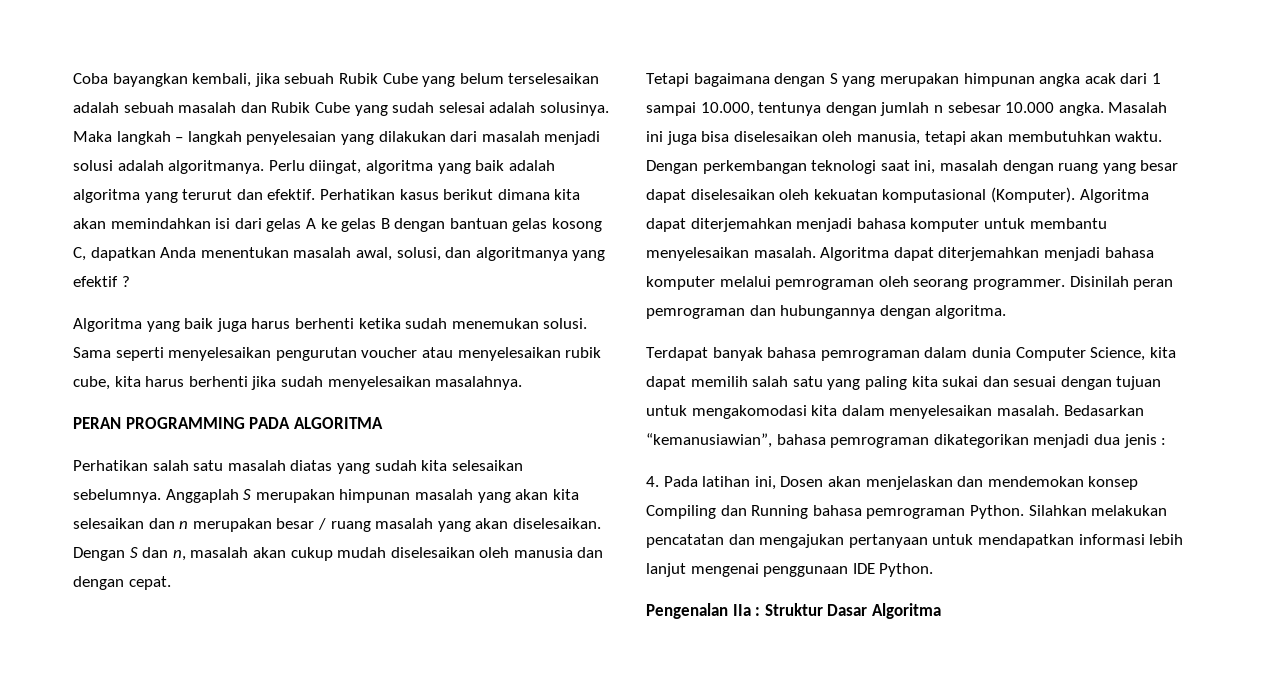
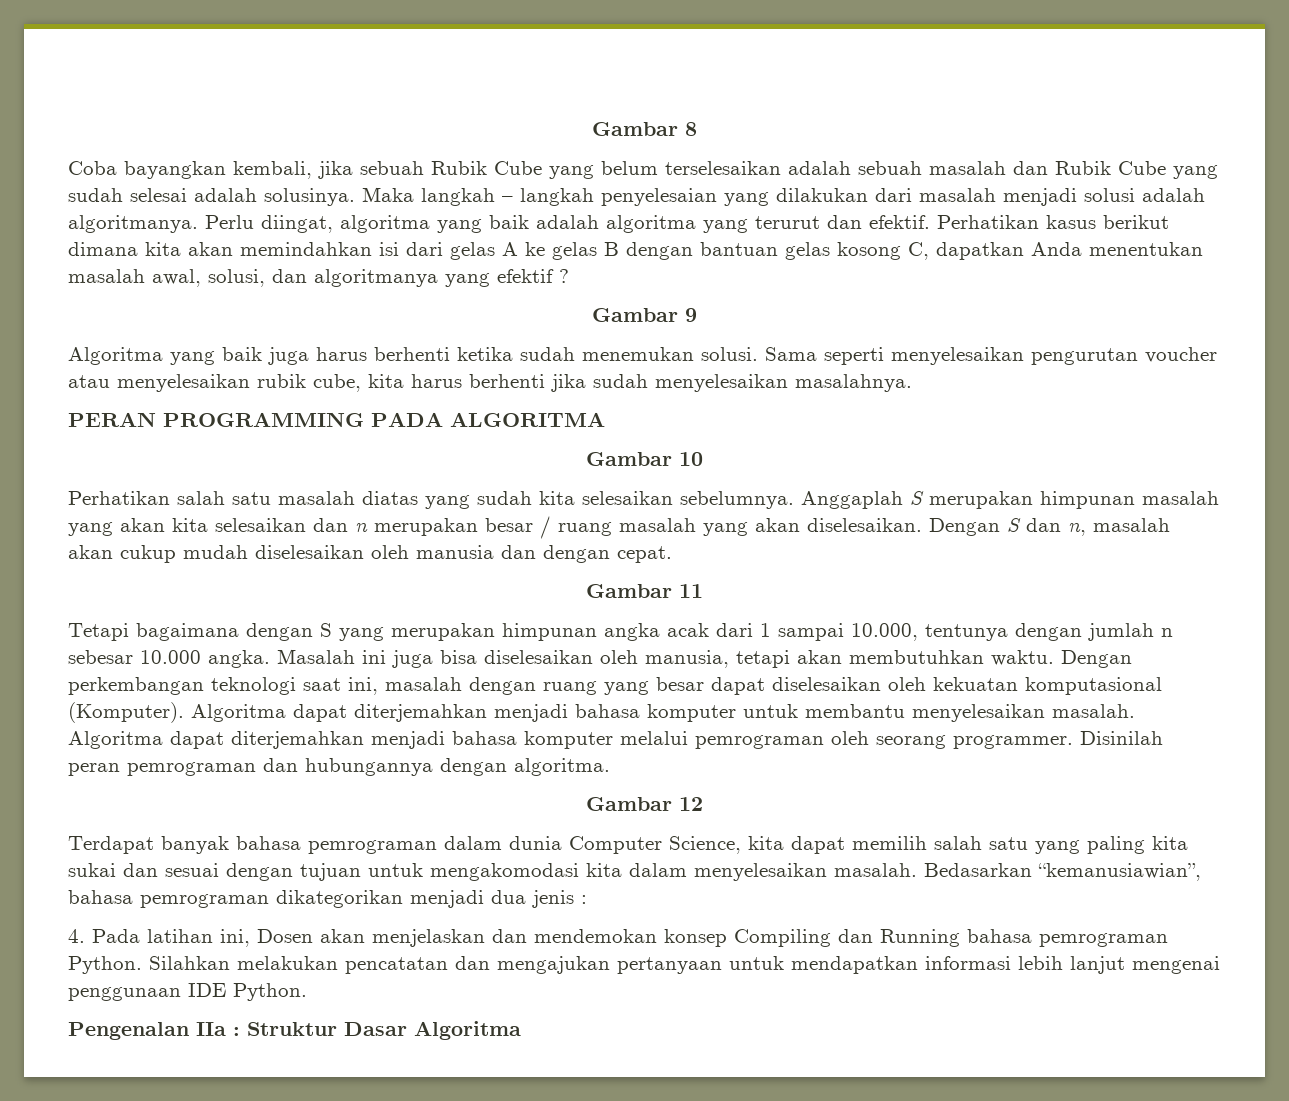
+ Gambar 8
+ Gambar 9
+ Gambar 10
+ Gambar 11
+ Gambar 12

